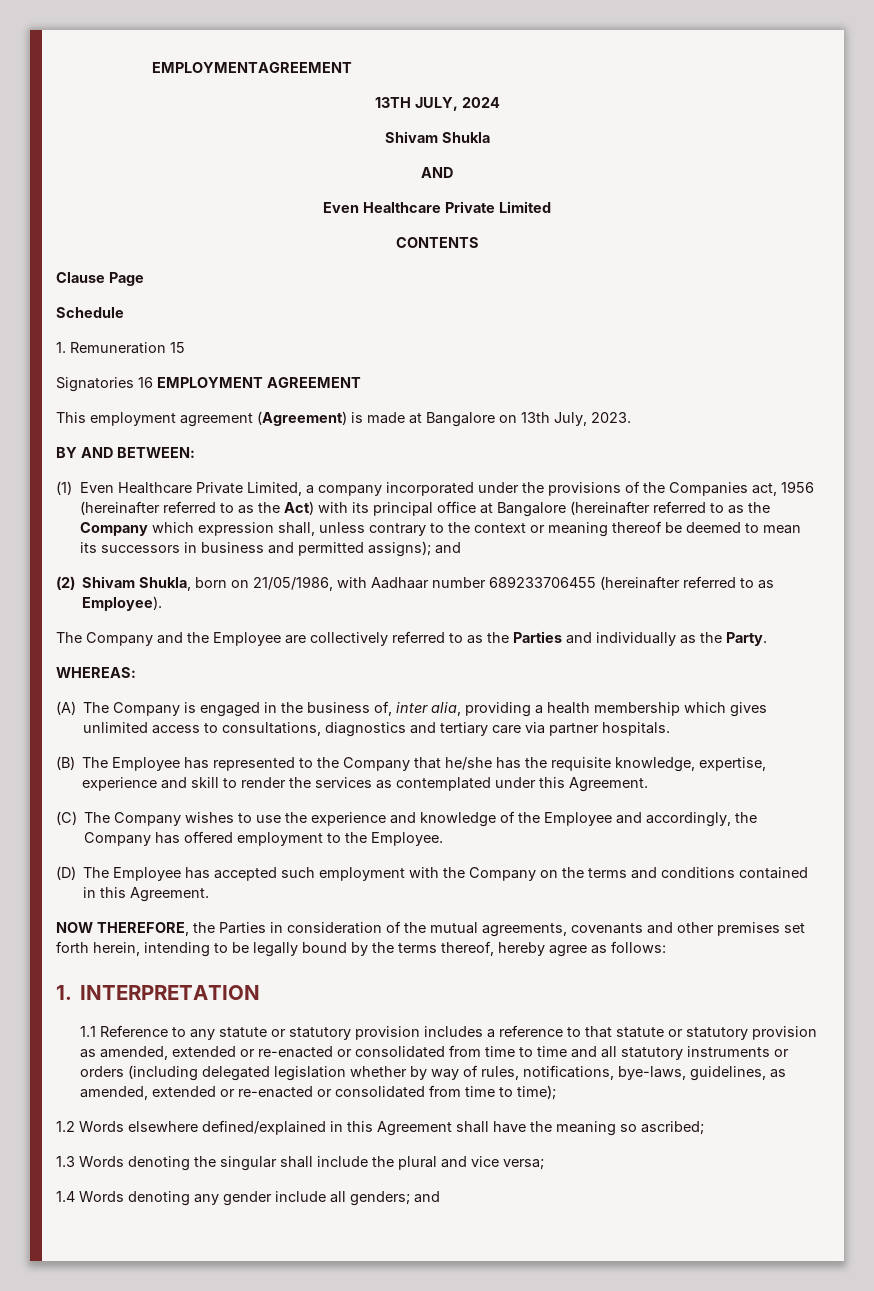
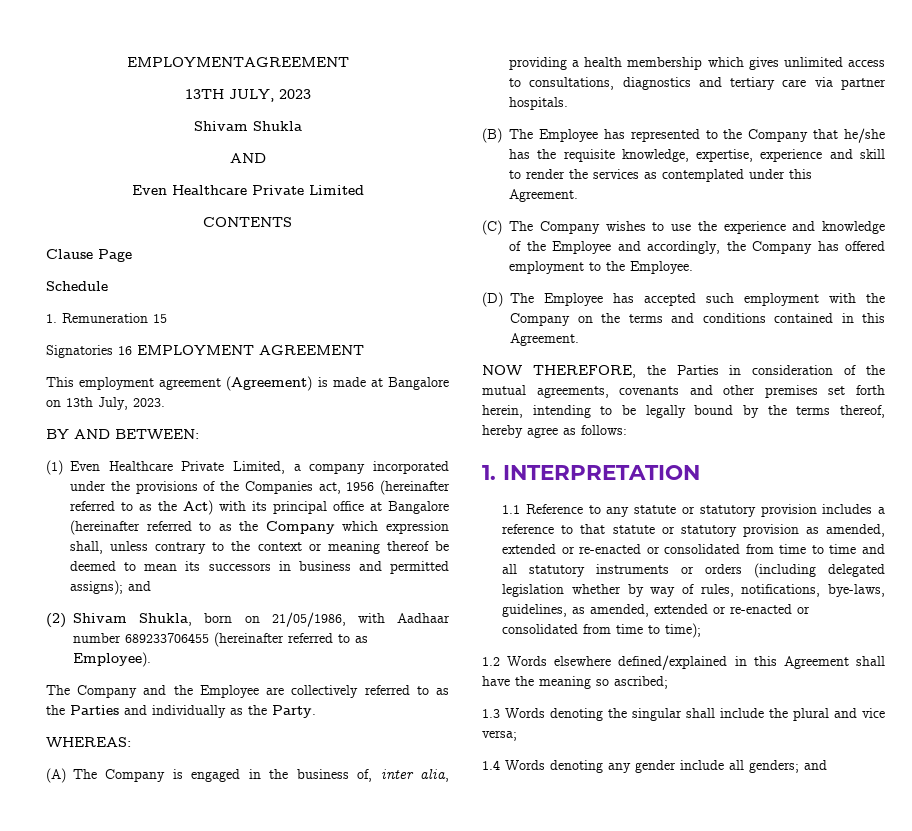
- 13TH JULY, 2024
+ 13TH JULY, 2023

